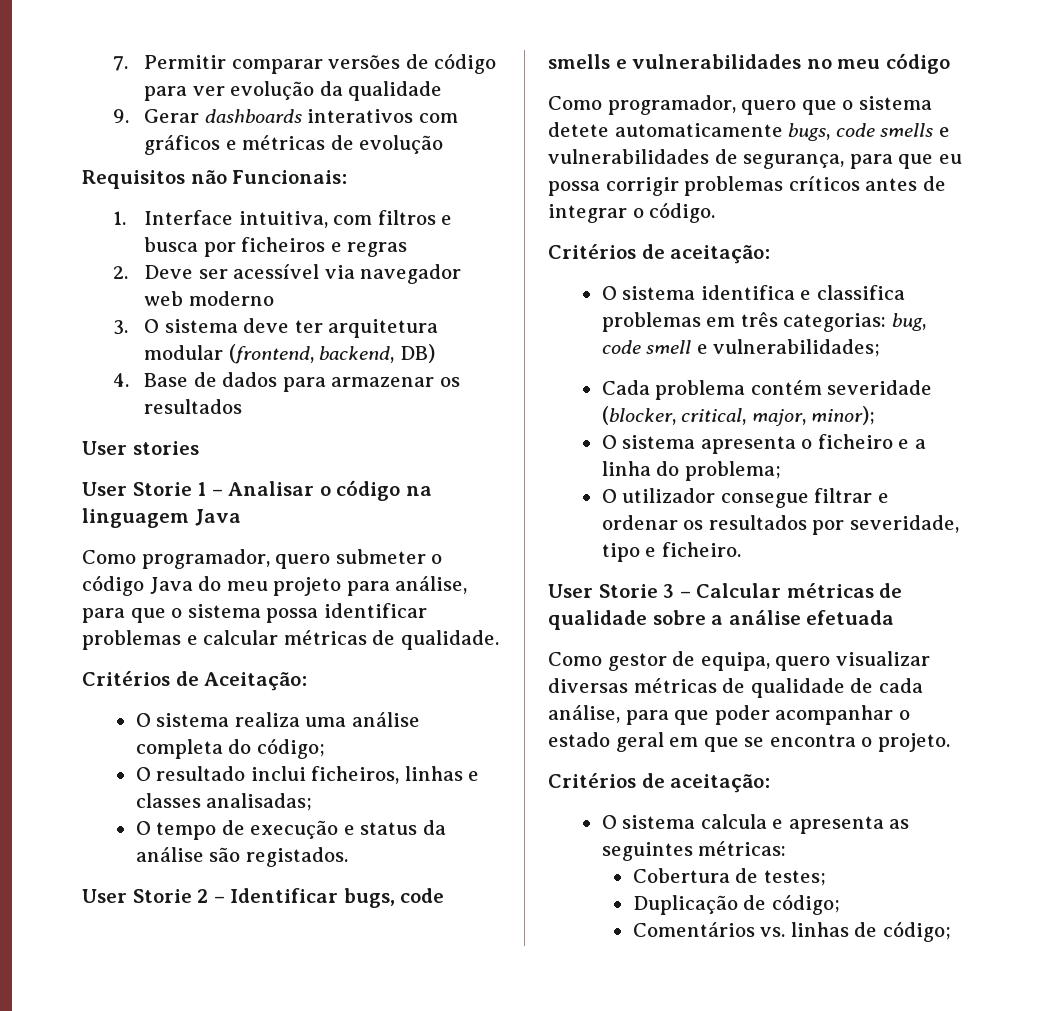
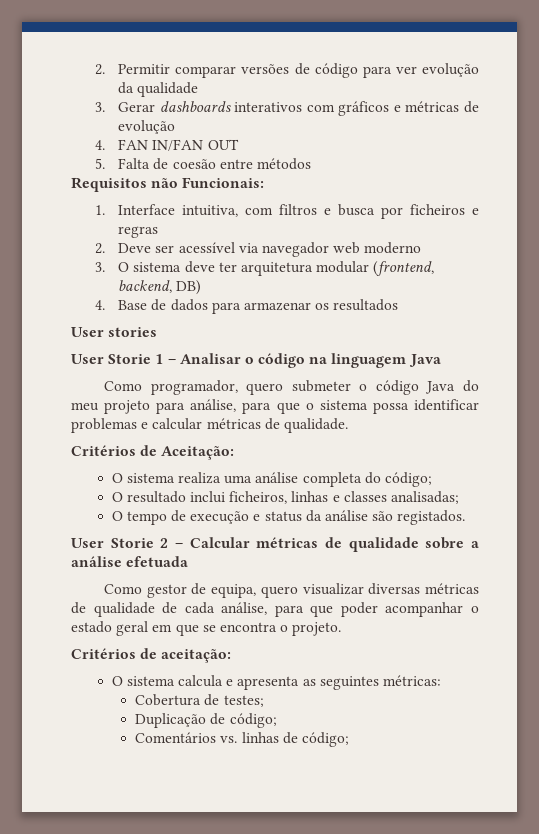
- 7. Permitir comparar versões de código para ver evolução da qualidade
+ 2. Permitir comparar versões de código para ver evolução da qualidade
- 9. Gerar dashboards interativos com gráficos e métricas de evolução
+ 3. Gerar dashboards interativos com gráficos e métricas de evolução
+ 4. FAN IN/FAN OUT
+ 5. Falta de coesão entre métodos
- User Storie 2 – Identificar bugs, code smells e vulnerabilidades no meu código
- Como programador, quero que o sistema detete automaticamente bugs, code smells e vulnerabilidades de segurança, para que eu possa corrigir problemas críticos antes de integrar o código.
- Critérios de aceitação:
- O sistema identifica e classifica problemas em três categorias: bug, code smell e vulnerabilidades;
- Cada problema contém severidade (blocker, critical, major, minor);
- O sistema apresenta o ficheiro e a linha do problema;
- O utilizador consegue filtrar e ordenar os resultados por severidade, tipo e ficheiro.
- User Storie 3 – Calcular métricas de qualidade sobre a análise efetuada
+ User Storie 2 – Calcular métricas de qualidade sobre a análise efetuada

